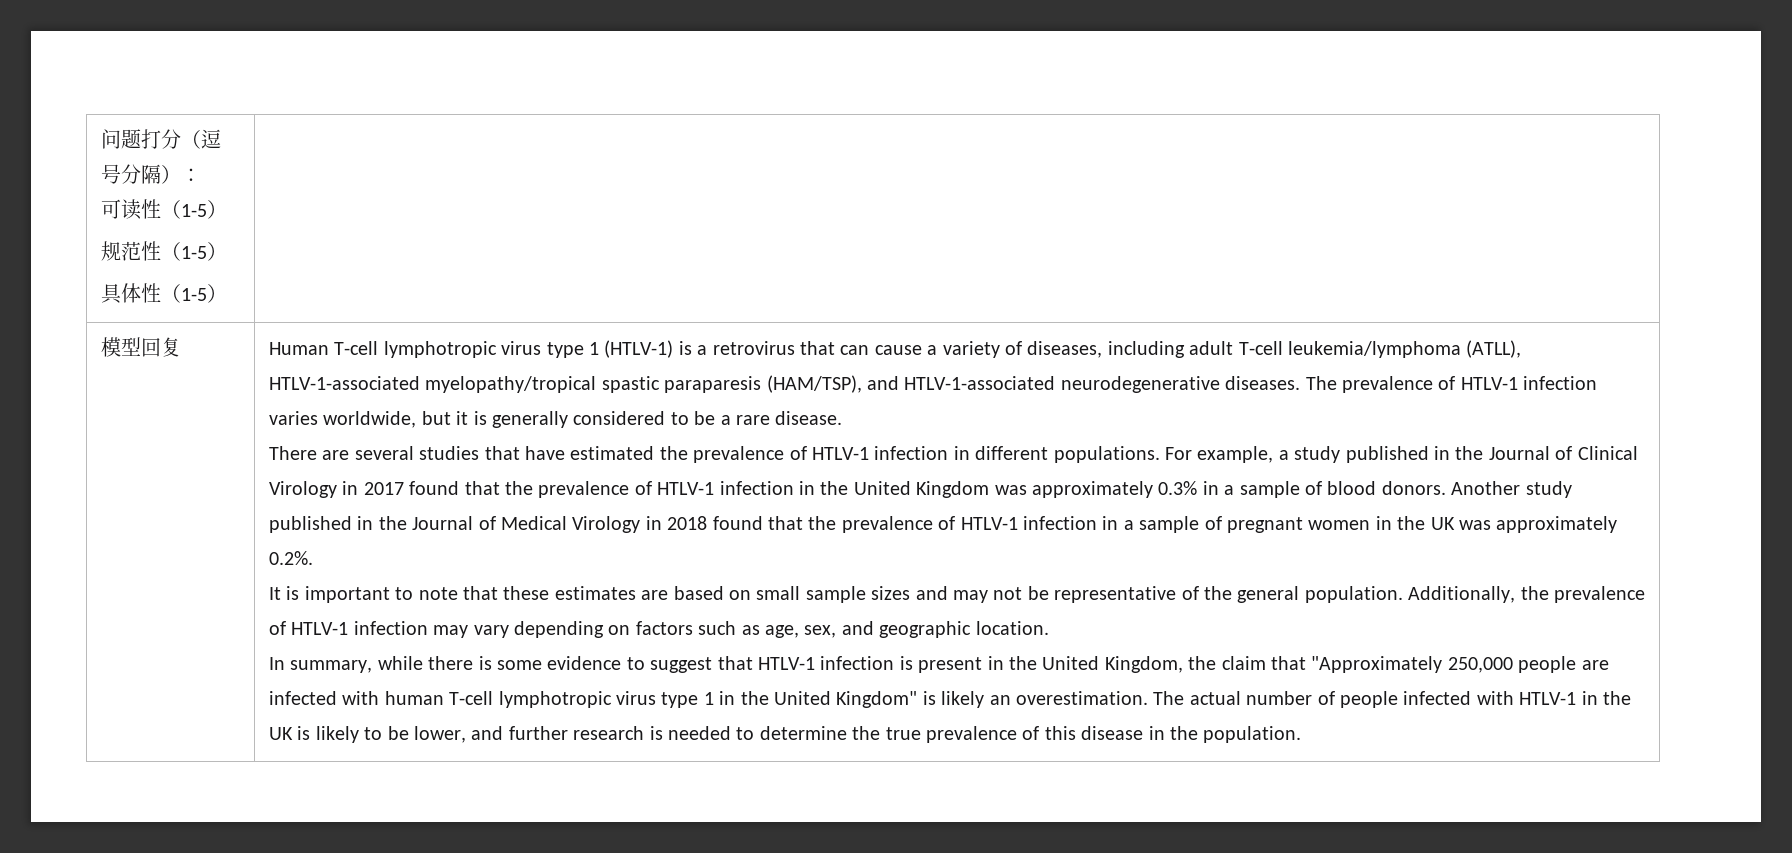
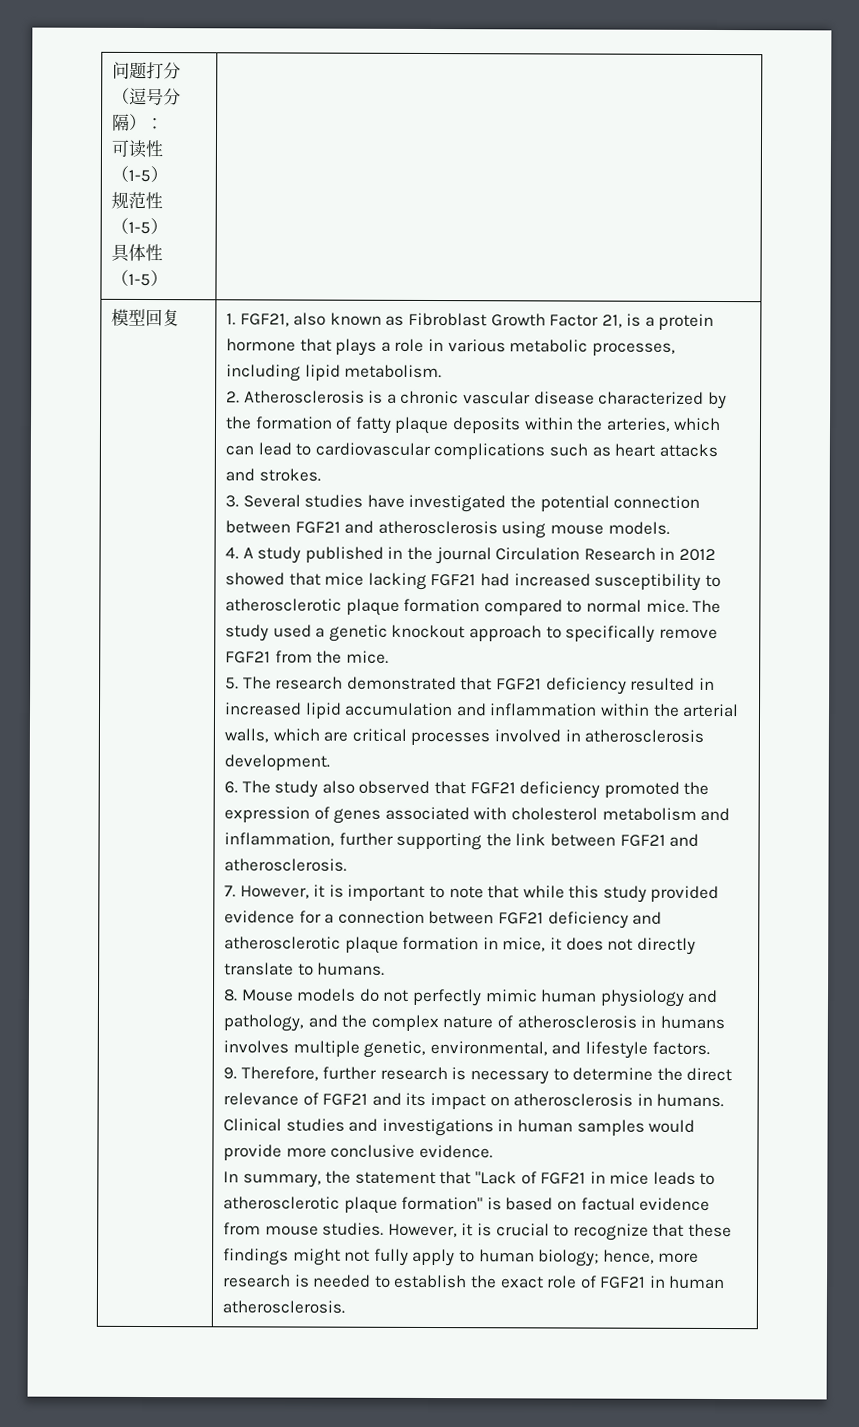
- Human T-cell lymphotropic virus type 1 (HTLV-1) is a retrovirus that can cause a variety of diseases, including adult T-cell leukemia/lymphoma (ATLL), HTLV-1-associated myelopathy/tropical spastic paraparesis (HAM/TSP), and HTLV-1-associated neurodegenerative diseases. The prevalence of HTLV-1 infection varies worldwide, but it is generally considered to be a rare disease.
- There are several studies that have estimated the prevalence of HTLV-1 infection in different populations. For example, a study published in the Journal of Clinical Virology in 2017 found that the prevalence of HTLV-1 infection in the United Kingdom was approximately 0.3% in a sample of blood donors. Another study published in the Journal of Medical Virology in 2018 found that the prevalence of HTLV-1 infection in a sample of pregnant women in the UK was approximately 0.2%.
- It is important to note that these estimates are based on small sample sizes and may not be representative of the general population. Additionally, the prevalence of HTLV-1 infection may vary depending on factors such as age, sex, and geographic location.
- In summary, while there is some evidence to suggest that HTLV-1 infection is present in the United Kingdom, the claim that "Approximately 250,000 people are infected with human T-cell lymphotropic virus type 1 in the United Kingdom" is likely an overestimation. The actual number of people infected with HTLV-1 in the UK is likely to be lower, and further research is needed to determine the true prevalence of this disease in the population.
+ 1. FGF21, also known as Fibroblast Growth Factor 21, is a protein hormone that plays a role in various metabolic processes, including lipid metabolism.
+ 2. Atherosclerosis is a chronic vascular disease characterized by the formation of fatty plaque deposits within the arteries, which can lead to cardiovascular complications such as heart attacks and strokes.
+ 3. Several studies have investigated the potential connection between FGF21 and atherosclerosis using mouse models.
+ 4. A study published in the journal Circulation Research in 2012 showed that mice lacking FGF21 had increased susceptibility to atherosclerotic plaque formation compared to normal mice. The study used a genetic knockout approach to specifically remove FGF21 from the mice.
+ 5. The research demonstrated that FGF21 deficiency resulted in increased lipid accumulation and inflammation within the arterial walls, which are critical processes involved in atherosclerosis development.
+ 6. The study also observed that FGF21 deficiency promoted the expression of genes associated with cholesterol metabolism and inflammation, further supporting the link between FGF21 and atherosclerosis.
+ 7. However, it is important to note that while this study provided evidence for a connection between FGF21 deficiency and atherosclerotic plaque formation in mice, it does not directly translate to humans.
+ 8. Mouse models do not perfectly mimic human physiology and pathology, and the complex nature of atherosclerosis in humans involves multiple genetic, environmental, and lifestyle factors.
+ 9. Therefore, further research is necessary to determine the direct relevance of FGF21 and its impact on atherosclerosis in humans. Clinical studies and investigations in human samples would provide more conclusive evidence.
+ In summary, the statement that "Lack of FGF21 in mice leads to atherosclerotic plaque formation" is based on factual evidence from mouse studies. However, it is crucial to recognize that these findings might not fully apply to human biology; hence, more research is needed to establish the exact role of FGF21 in human atherosclerosis.

